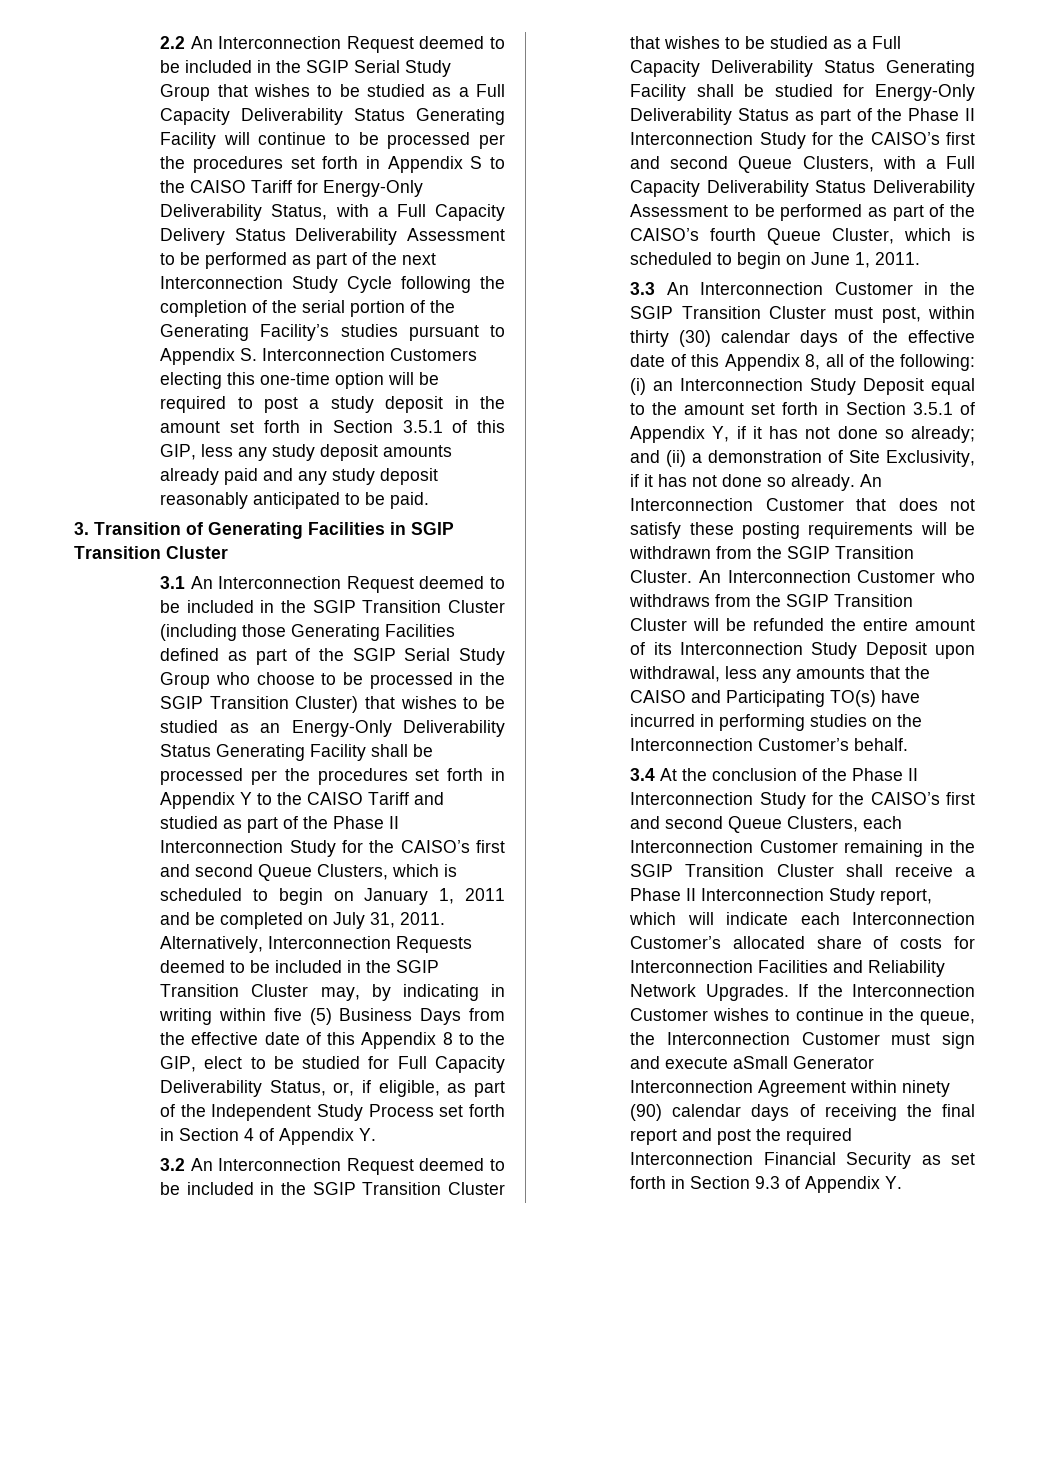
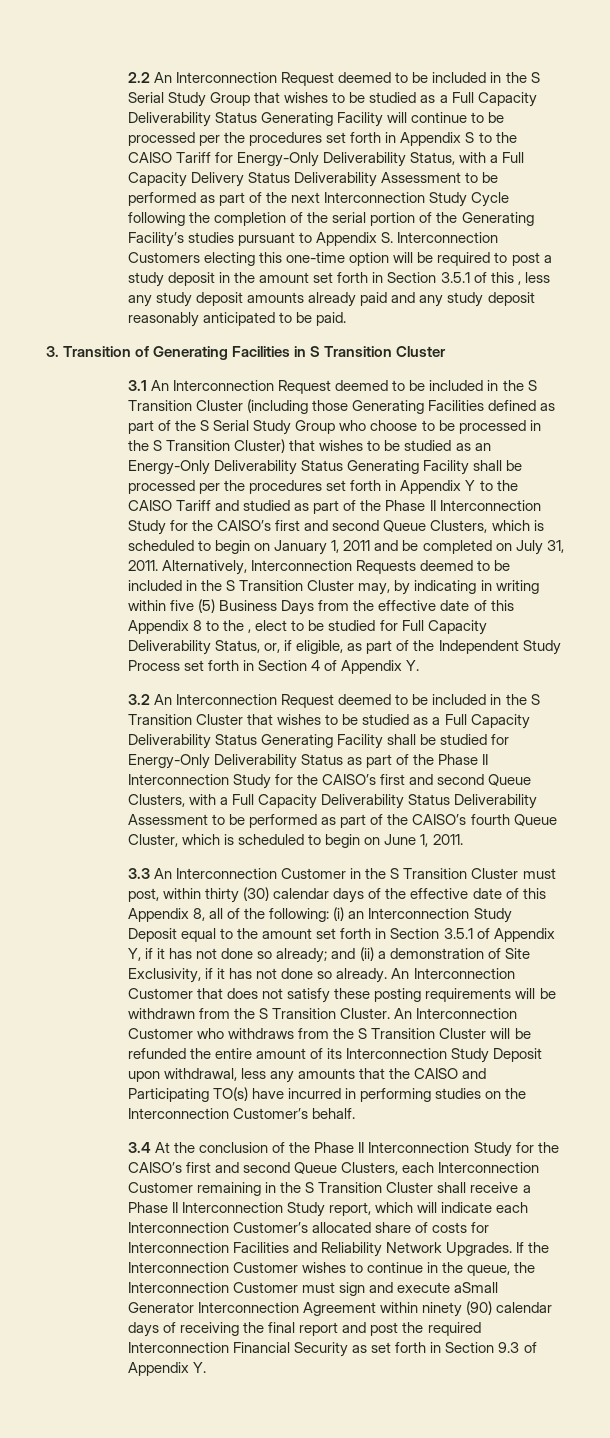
- 2.2 An Interconnection Request deemed to be included in the SGIP Serial Study Group that wishes to be studied as a Full Capacity Deliverability Status Generating Facility will continue to be processed per the procedures set forth in Appendix S to the CAISO Tariff for Energy-Only Deliverability Status, with a Full Capacity Delivery Status Deliverability Assessment to be performed as part of the next Interconnection Study Cycle following the completion of the serial portion of the Generating Facility’s studies pursuant to Appendix S. Interconnection Customers electing this one-time option will be required to post a study deposit in the amount set forth in Section 3.5.1 of this GIP, less any study deposit amounts already paid and any study deposit reasonably anticipated to be paid.
+ 2.2 An Interconnection Request deemed to be included in the S Serial Study Group that wishes to be studied as a Full Capacity Deliverability Status Generating Facility will continue to be processed per the procedures set forth in Appendix S to the CAISO Tariff for Energy-Only Deliverability Status, with a Full Capacity Delivery Status Deliverability Assessment to be performed as part of the next Interconnection Study Cycle following the completion of the serial portion of the Generating Facility’s studies pursuant to Appendix S. Interconnection Customers electing this one-time option will be required to post a study deposit in the amount set forth in Section 3.5.1 of this , less any study deposit amounts already paid and any study deposit reasonably anticipated to be paid.
- 3. Transition of Generating Facilities in SGIP Transition Cluster
+ 3. Transition of Generating Facilities in S Transition Cluster
- 3.1 An Interconnection Request deemed to be included in the SGIP Transition Cluster (including those Generating Facilities defined as part of the SGIP Serial Study Group who choose to be processed in the SGIP Transition Cluster) that wishes to be studied as an Energy-Only Deliverability Status Generating Facility shall be processed per the procedures set forth in Appendix Y to the CAISO Tariff and studied as part of the Phase II Interconnection Study for the CAISO’s first and second Queue Clusters, which is scheduled to begin on January 1, 2011 and be completed on July 31, 2011.
+ 3.1 An Interconnection Request deemed to be included in the S Transition Cluster (including those Generating Facilities defined as part of the S Serial Study Group who choose to be processed in the S Transition Cluster) that wishes to be studied as an Energy-Only Deliverability Status Generating Facility shall be processed per the procedures set forth in Appendix Y to the CAISO Tariff and studied as part of the Phase II Interconnection Study for the CAISO’s first and second Queue Clusters, which is scheduled to begin on January 1, 2011 and be completed on July 31, 2011.
- Alternatively, Interconnection Requests deemed to be included in the SGIP Transition Cluster may, by indicating in writing within five (5) Business Days from the effective date of this Appendix 8 to the GIP, elect to be studied for Full Capacity Deliverability Status, or, if eligible, as part of the Independent Study Process set forth in Section 4 of Appendix Y.
+ Alternatively, Interconnection Requests deemed to be included in the S Transition Cluster may, by indicating in writing within five (5) Business Days from the effective date of this Appendix 8 to the , elect to be studied for Full Capacity Deliverability Status, or, if eligible, as part of the Independent Study Process set forth in Section 4 of Appendix Y.
- 3.2 An Interconnection Request deemed to be included in the SGIP Transition Cluster that wishes to be studied as a Full Capacity Deliverability Status Generating Facility shall be studied for Energy-Only Deliverability Status as part of the Phase II Interconnection Study for the CAISO’s first and second Queue Clusters, with a Full Capacity Deliverability Status Deliverability Assessment to be performed as part of the CAISO’s fourth Queue Cluster, which is scheduled to begin on June 1, 2011.
+ 3.2 An Interconnection Request deemed to be included in the S Transition Cluster that wishes to be studied as a Full Capacity Deliverability Status Generating Facility shall be studied for Energy-Only Deliverability Status as part of the Phase II Interconnection Study for the CAISO’s first and second Queue Clusters, with a Full Capacity Deliverability Status Deliverability Assessment to be performed as part of the CAISO’s fourth Queue Cluster, which is scheduled to begin on June 1, 2011.
- 3.3 An Interconnection Customer in the SGIP Transition Cluster must post, within thirty (30) calendar days of the effective date of this Appendix 8, all of the following:
+ 3.3 An Interconnection Customer in the S Transition Cluster must post, within thirty (30) calendar days of the effective date of this Appendix 8, all of the following:
- An Interconnection Customer that does not satisfy these posting requirements will be withdrawn from the SGIP Transition Cluster.
+ An Interconnection Customer that does not satisfy these posting requirements will be withdrawn from the S Transition Cluster.
- An Interconnection Customer who withdraws from the SGIP Transition Cluster will be refunded the entire amount of its Interconnection Study Deposit upon withdrawal, less any amounts that the CAISO and Participating TO(s) have incurred in performing studies on the Interconnection Customer’s behalf.
+ An Interconnection Customer who withdraws from the S Transition Cluster will be refunded the entire amount of its Interconnection Study Deposit upon withdrawal, less any amounts that the CAISO and Participating TO(s) have incurred in performing studies on the Interconnection Customer’s behalf.
- 3.4 At the conclusion of the Phase II Interconnection Study for the CAISO’s first and second Queue Clusters, each Interconnection Customer remaining in the SGIP Transition Cluster shall receive a Phase II Interconnection Study report, which will indicate each Interconnection Customer’s allocated share of costs for Interconnection Facilities and Reliability Network Upgrades.
+ 3.4 At the conclusion of the Phase II Interconnection Study for the CAISO’s first and second Queue Clusters, each Interconnection Customer remaining in the S Transition Cluster shall receive a Phase II Interconnection Study report, which will indicate each Interconnection Customer’s allocated share of costs for Interconnection Facilities and Reliability Network Upgrades.

